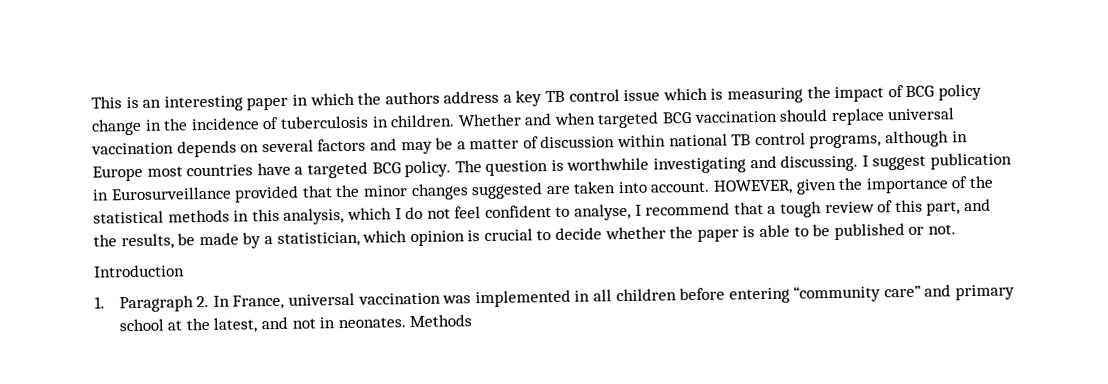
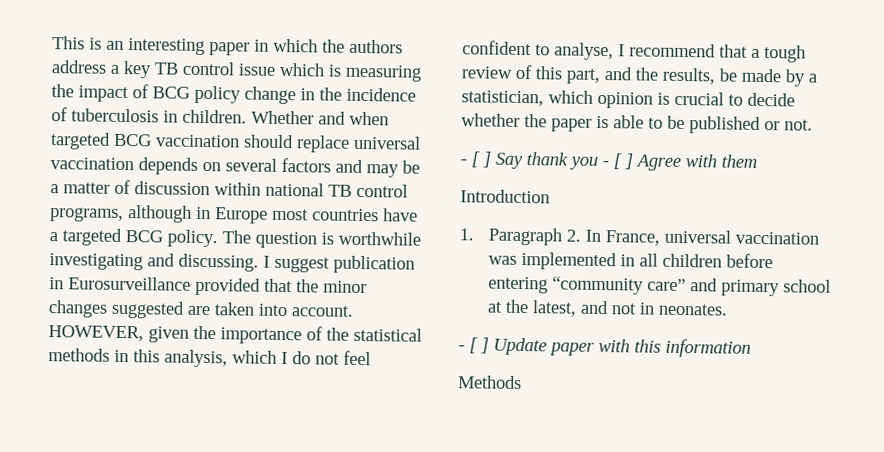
+ - [ ] Say thank you - [ ] Agree with them
- 1. Paragraph 2. In France, universal vaccination was implemented in all children before entering “community care” and primary school at the latest, and not in neonates. Methods
+ 1. Paragraph 2. In France, universal vaccination was implemented in all children before entering “community care” and primary school at the latest, and not in neonates.
+ - [ ] Update paper with this information
+ Methods

